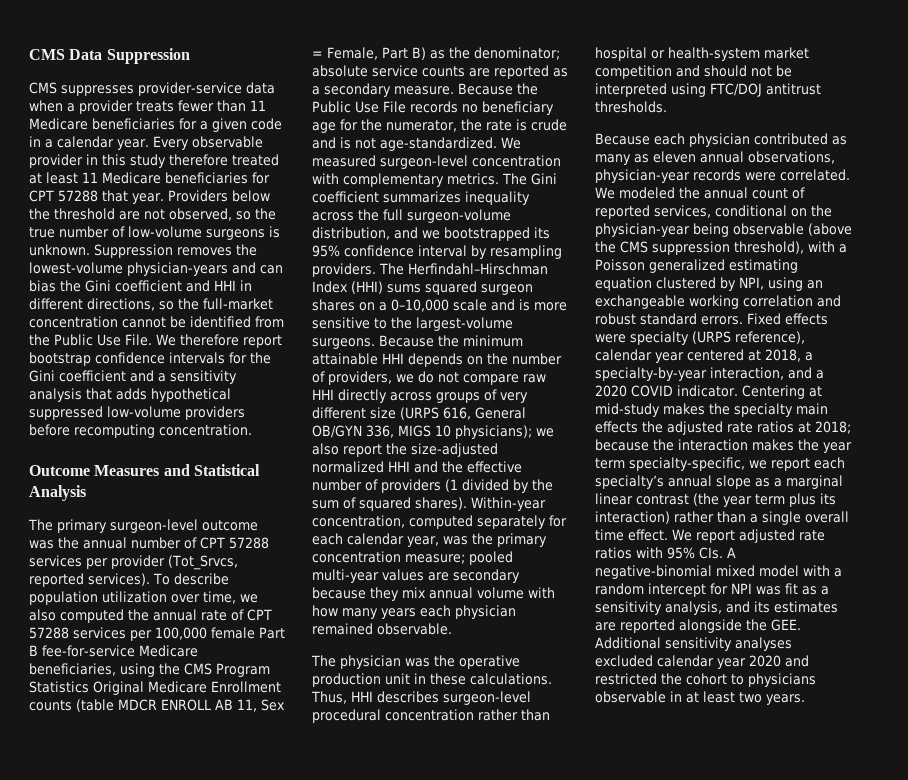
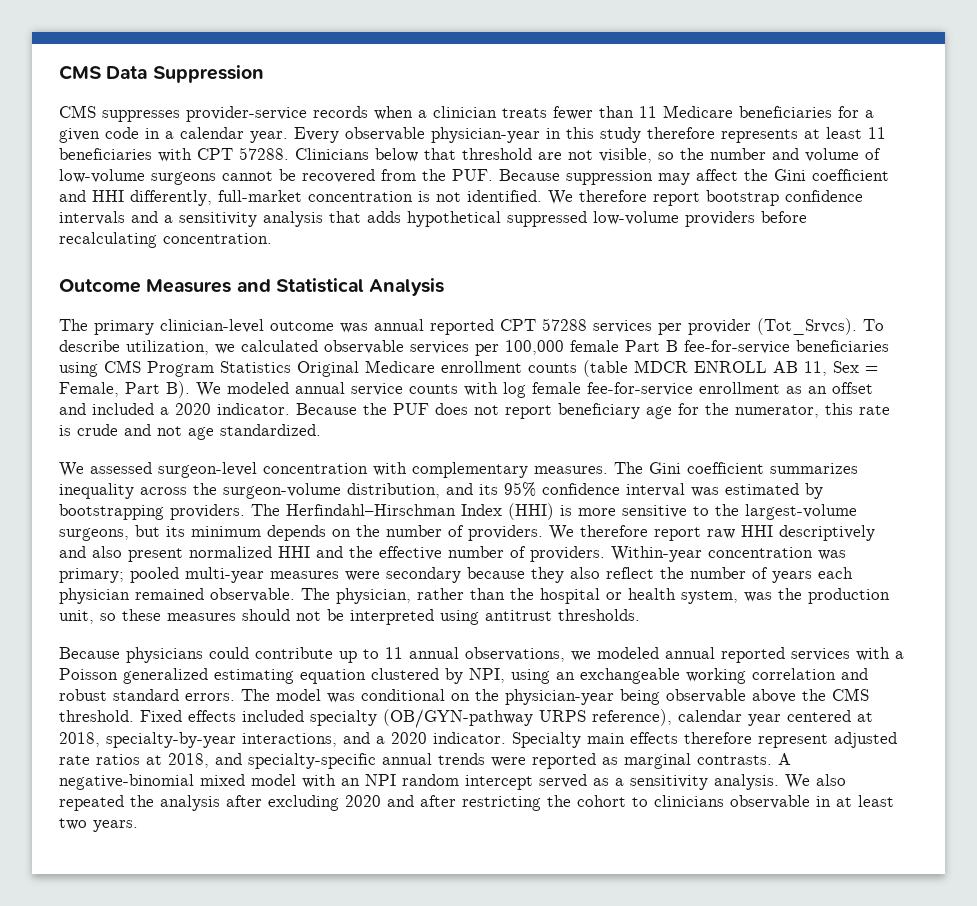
- CMS suppresses provider-service data when a provider treats fewer than 11 Medicare beneficiaries for a given code in a calendar year.
+ CMS suppresses provider-service records when a clinician treats fewer than 11 Medicare beneficiaries for a given code in a calendar year.
- Every observable provider in this study therefore treated at least 11 Medicare beneficiaries for CPT 57288 that year. Providers below the threshold are not observed, so the true number of low-volume surgeons is unknown. Suppression removes the lowest-volume physician-years and can bias the Gini coefficient and HHI in different directions, so the full-market concentration cannot be identified from the Public Use File.
+ Every observable physician-year in this study therefore represents at least 11 beneficiaries with CPT 57288. Clinicians below that threshold are not visible, so the number and volume of low-volume surgeons cannot be recovered from the PUF. Because suppression may affect the Gini coefficient and HHI differently, full-market concentration is not identified.
- We therefore report bootstrap confidence intervals for the Gini coefficient and a sensitivity analysis that adds hypothetical suppressed low-volume providers before recomputing concentration.
+ We therefore report bootstrap confidence intervals and a sensitivity analysis that adds hypothetical suppressed low-volume providers before recalculating concentration.
- The primary surgeon-level outcome was the annual number of CPT 57288 services per provider (Tot_Srvcs, reported services). To describe population utilization over time, we also computed the annual rate of CPT 57288 services per 100,000 female Part B fee-for-service Medicare beneficiaries, using the CMS Program Statistics Original Medicare Enrollment counts (table MDCR ENROLL AB 11, Sex = Female, Part B) as the denominator; absolute service counts are reported as a secondary measure. Because the Public Use File records no beneficiary age for the numerator, the rate is crude and is not age-standardized. We measured surgeon-level concentration with complementary metrics.
+ The primary clinician-level outcome was annual reported CPT 57288 services per provider (Tot_Srvcs). To describe utilization, we calculated observable services per 100,000 female Part B fee-for-service beneficiaries using CMS Program Statistics Original Medicare enrollment counts (table MDCR ENROLL AB 11, Sex = Female, Part B). We modeled annual service counts with log female fee-for-service enrollment as an offset and included a 2020 indicator. Because the PUF does not report beneficiary age for the numerator, this rate is crude and not age standardized.
+ We assessed surgeon-level concentration with complementary measures.
- The Gini coefficient summarizes inequality across the full surgeon-volume distribution, and we bootstrapped its 95% confidence interval by resampling providers.
+ The Gini coefficient summarizes inequality across the surgeon-volume distribution, and its 95% confidence interval was estimated by bootstrapping providers.
- The Herfindahl–Hirschman Index (HHI) sums squared surgeon shares on a 0–10,000 scale and is more sensitive to the largest-volume surgeons. Because the minimum attainable HHI depends on the number of providers, we do not compare raw HHI directly across groups of very different size (URPS 616, General OB/GYN 336, MIGS 10 physicians); we also report the size-adjusted normalized HHI and the effective number of providers (1 divided by the sum of squared shares). Within-year concentration, computed separately for each calendar year, was the primary concentration measure; pooled multi-year values are secondary because they mix annual volume with how many years each physician remained observable.
- The physician was the operative production unit in these calculations. Thus, HHI describes surgeon-level procedural concentration rather than hospital or health-system market competition and should not be interpreted using FTC/DOJ antitrust thresholds.
+ The Herfindahl–Hirschman Index (HHI) is more sensitive to the largest-volume surgeons, but its minimum depends on the number of providers. We therefore report raw HHI descriptively and also present normalized HHI and the effective number of providers. Within-year concentration was primary; pooled multi-year measures were secondary because they also reflect the number of years each physician remained observable. The physician, rather than the hospital or health system, was the production unit, so these measures should not be interpreted using antitrust thresholds.
- Because each physician contributed as many as eleven annual observations, physician-year records were correlated. We modeled the annual count of reported services, conditional on the physician-year being observable (above the CMS suppression threshold), with a Poisson generalized estimating equation clustered by NPI, using an exchangeable working correlation and robust standard errors.
+ Because physicians could contribute up to 11 annual observations, we modeled annual reported services with a Poisson generalized estimating equation clustered by NPI, using an exchangeable working correlation and robust standard errors.
- Fixed effects were specialty (URPS reference), calendar year centered at 2018, a specialty-by-year interaction, and a 2020 COVID indicator. Centering at mid-study makes the specialty main effects the adjusted rate ratios at 2018; because the interaction makes the year term specialty-specific, we report each specialty’s annual slope as a marginal linear contrast (the year term plus its interaction) rather than a single overall time effect. We report adjusted rate ratios with 95% CIs. A negative-binomial mixed model with a random intercept for NPI was fit as a sensitivity analysis, and its estimates are reported alongside the GEE. Additional sensitivity analyses excluded calendar year 2020 and restricted the cohort to physicians observable in at least two years.
+ The model was conditional on the physician-year being observable above the CMS threshold. Fixed effects included specialty (OB/GYN-pathway URPS reference), calendar year centered at 2018, specialty-by-year interactions, and a 2020 indicator. Specialty main effects therefore represent adjusted rate ratios at 2018, and specialty-specific annual trends were reported as marginal contrasts. A negative-binomial mixed model with an NPI random intercept served as a sensitivity analysis. We also repeated the analysis after excluding 2020 and after restricting the cohort to clinicians observable in at least two years.

